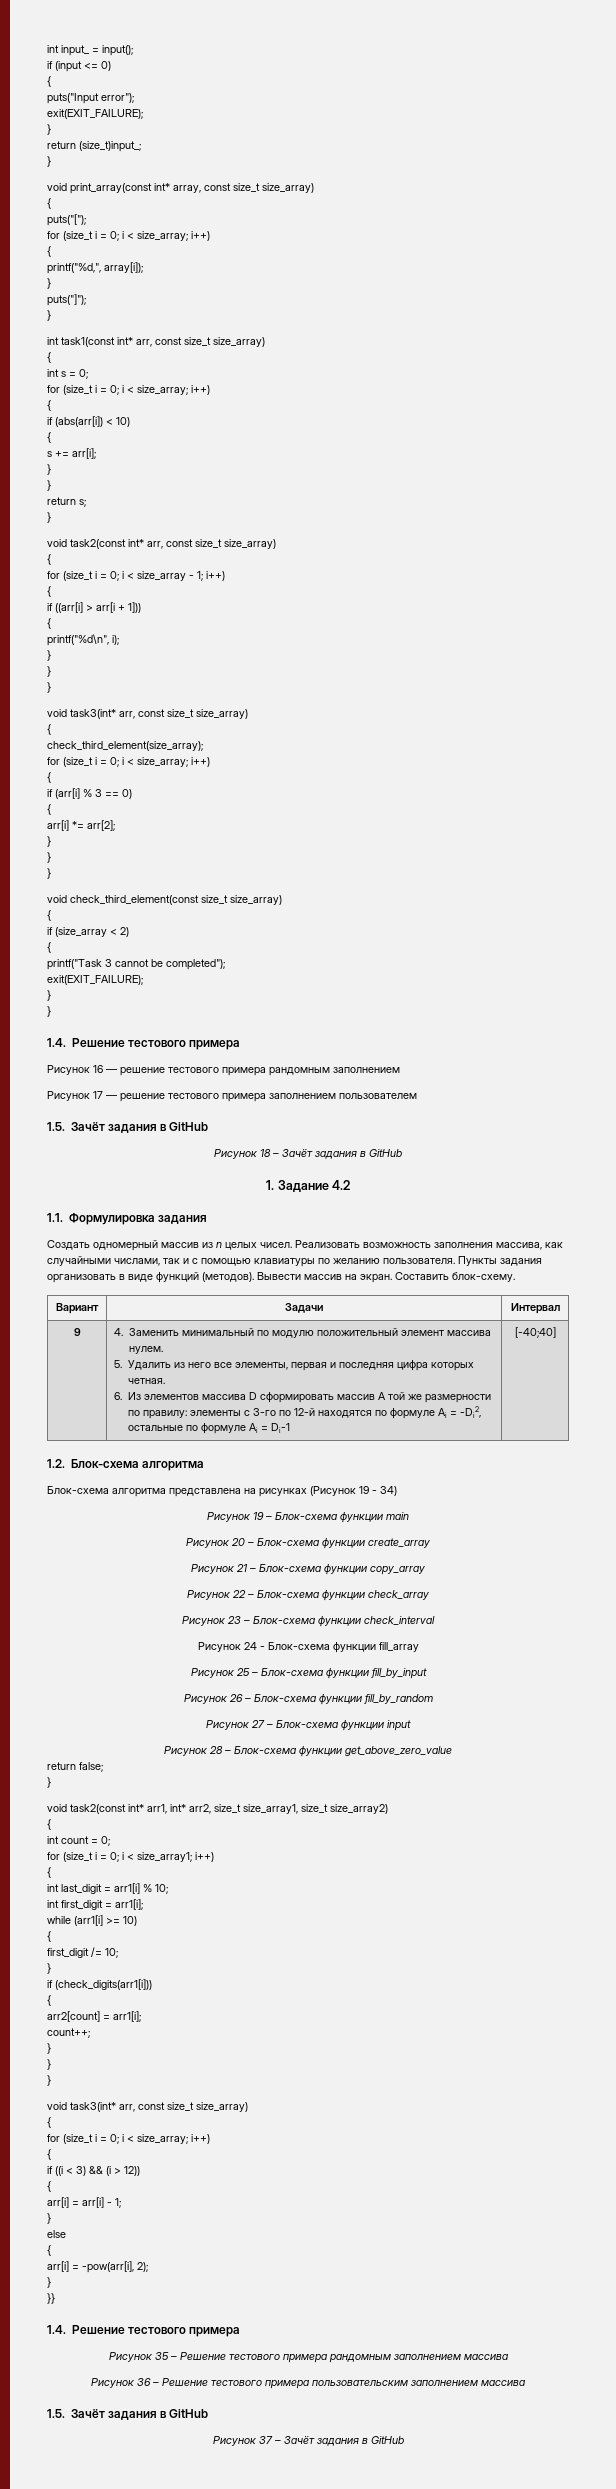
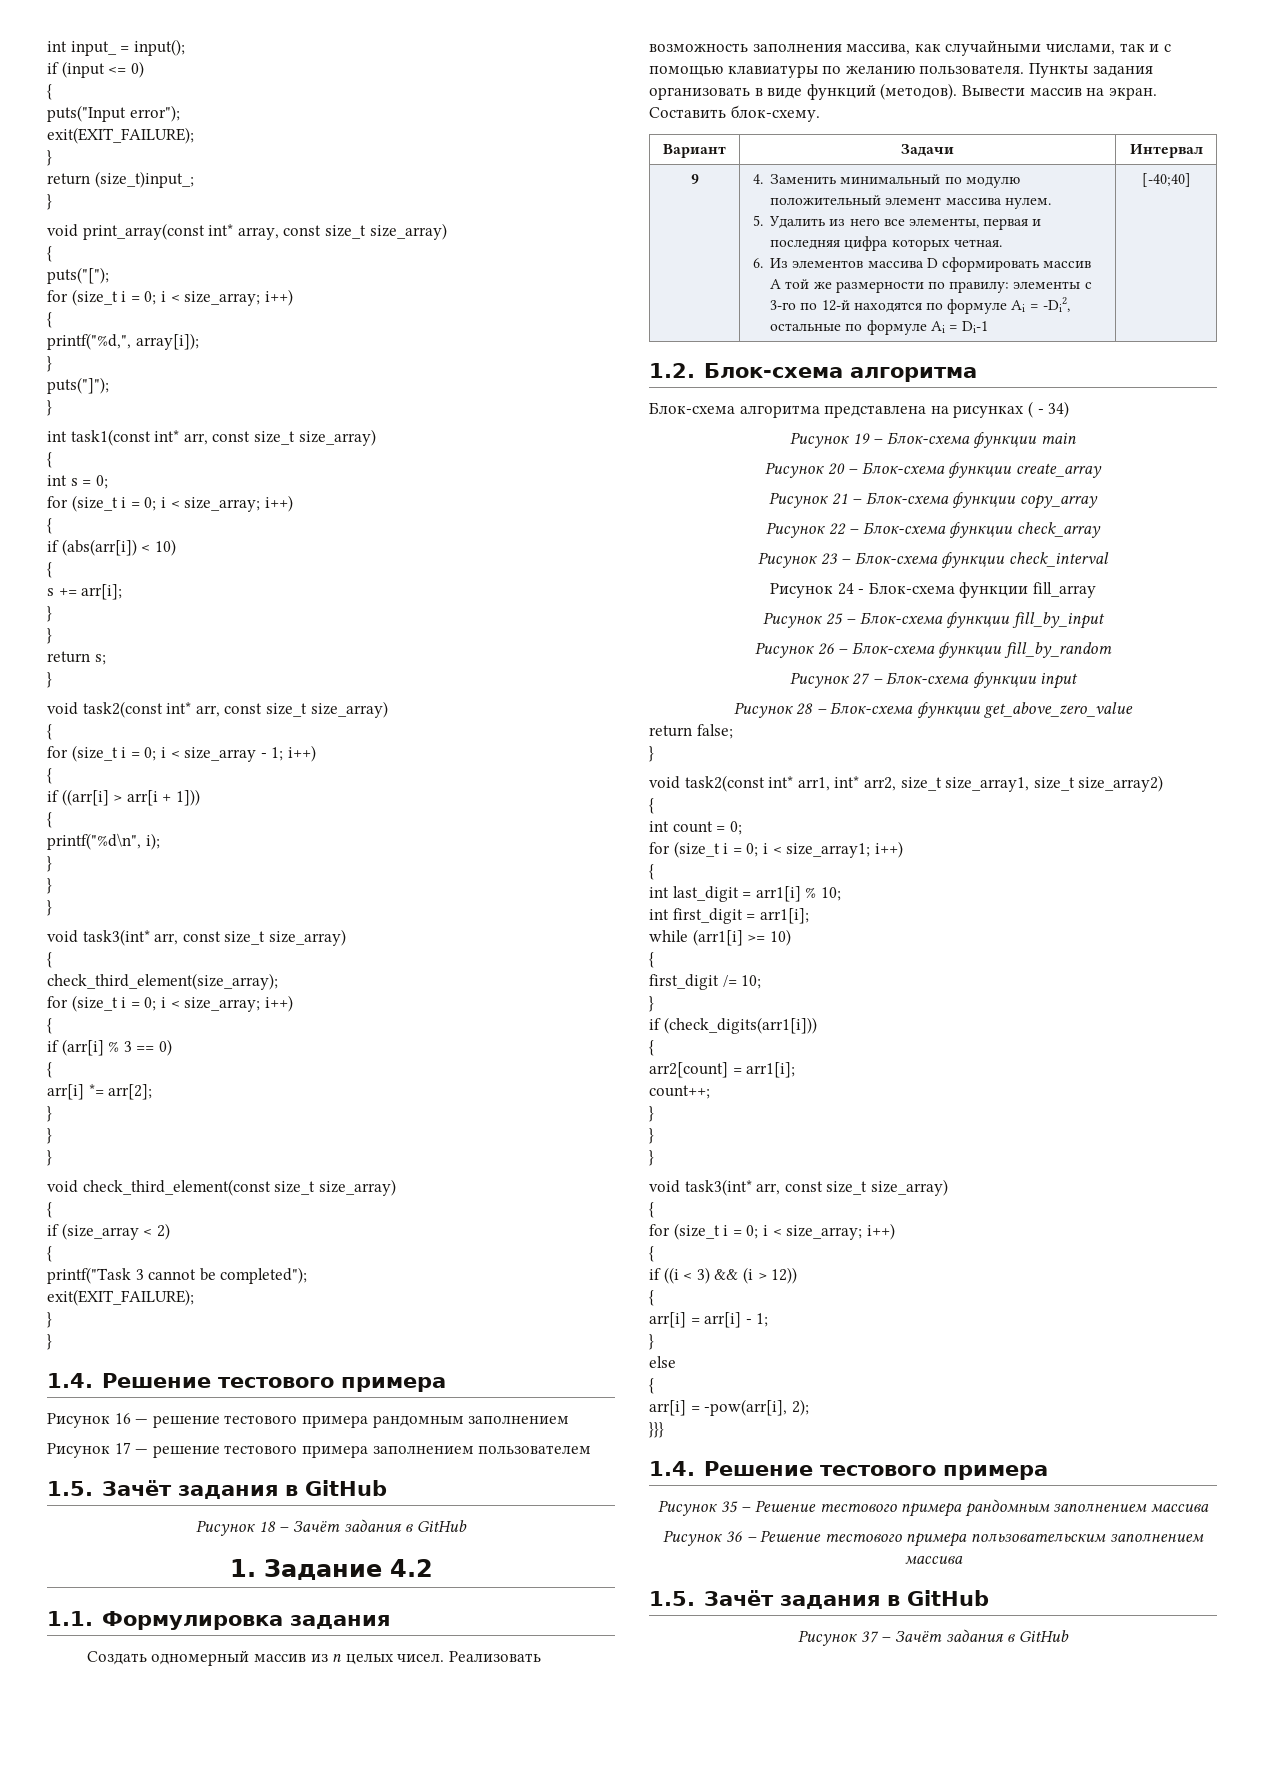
- Блок-схема алгоритма представлена на рисунках (Рисунок 19 - 34)
+ Блок-схема алгоритма представлена на рисунках ( - 34)
  arr[i] = -pow(arr[i], 2);
- }
- }}
+ }}}

